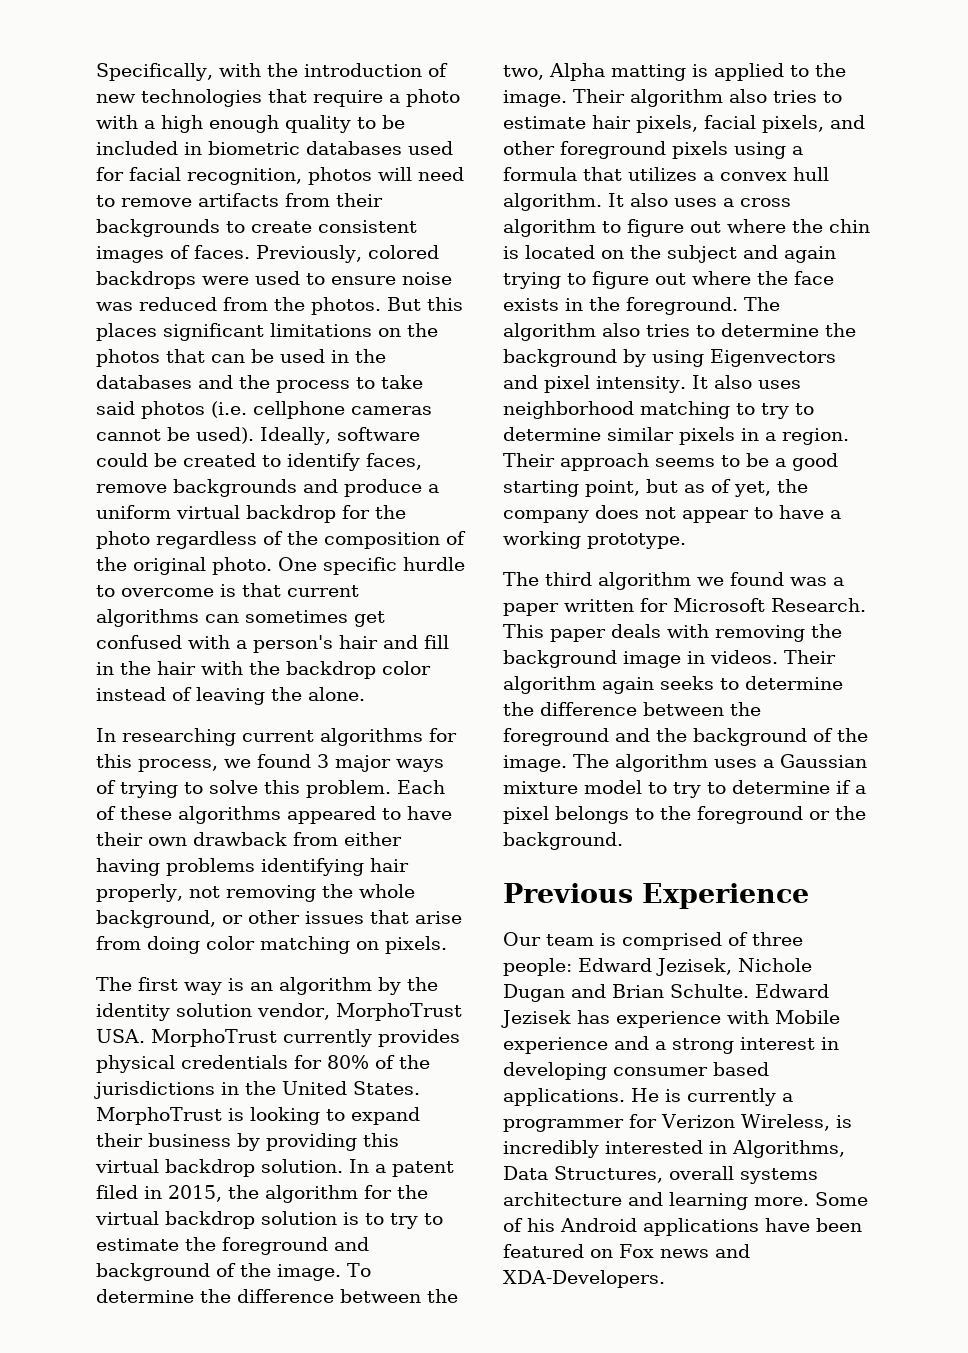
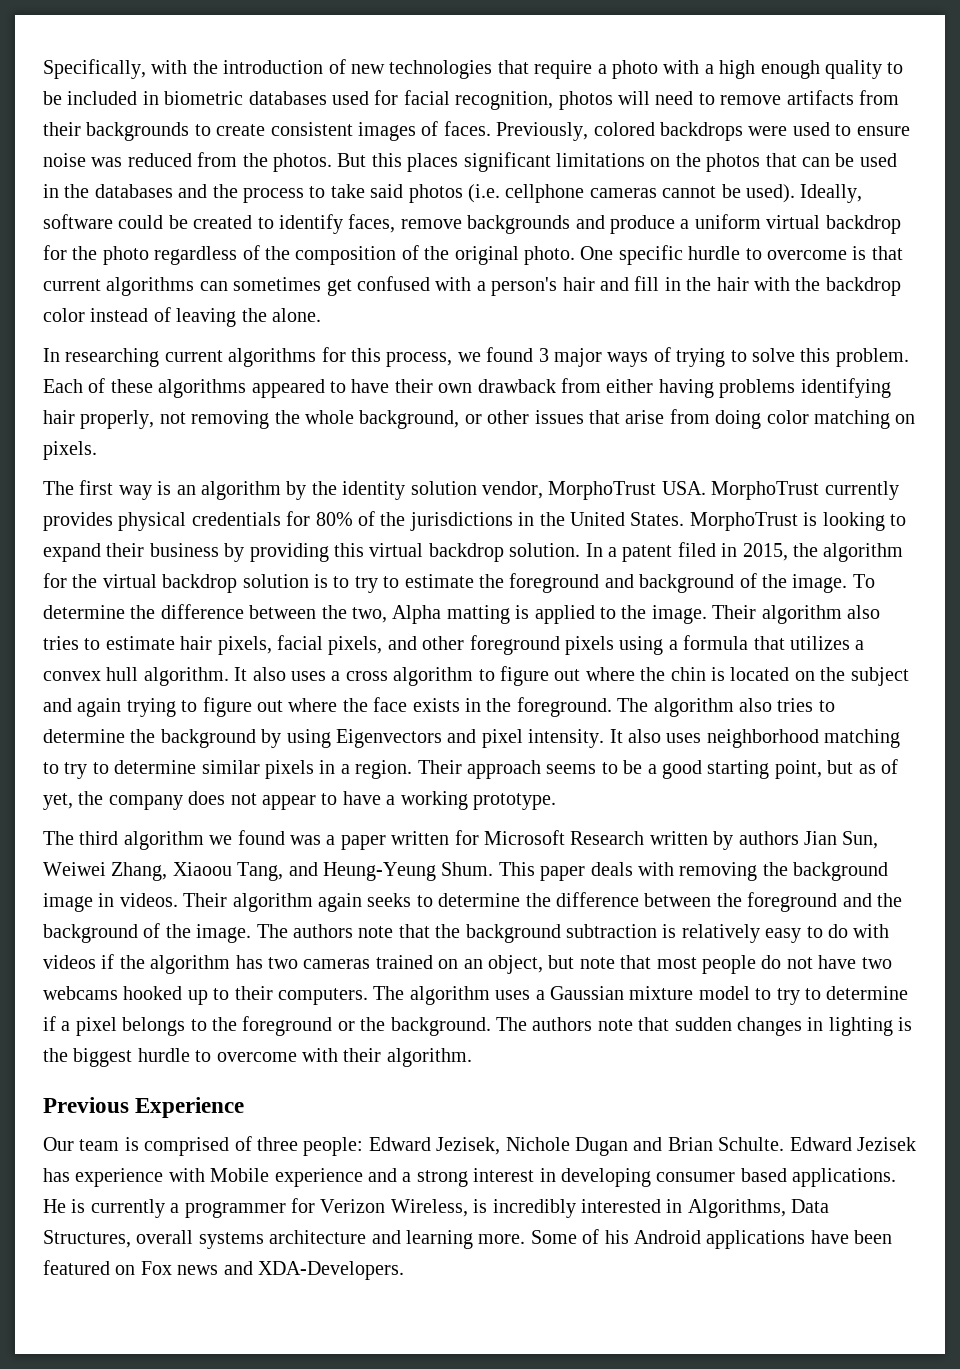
- The third algorithm we found was a paper written for Microsoft Research.
+ The third algorithm we found was a paper written for Microsoft Research written by authors Jian Sun, Weiwei Zhang, Xiaoou Tang, and Heung-Yeung Shum.
- The algorithm uses a Gaussian mixture model to try to determine if a pixel belongs to the foreground or the background.
+ The authors note that the background subtraction is relatively easy to do with videos if the algorithm has two cameras trained on an object, but note that most people do not have two webcams hooked up to their computers. The algorithm uses a Gaussian mixture model to try to determine if a pixel belongs to the foreground or the background. The authors note that sudden changes in lighting is the biggest hurdle to overcome with their algorithm.

